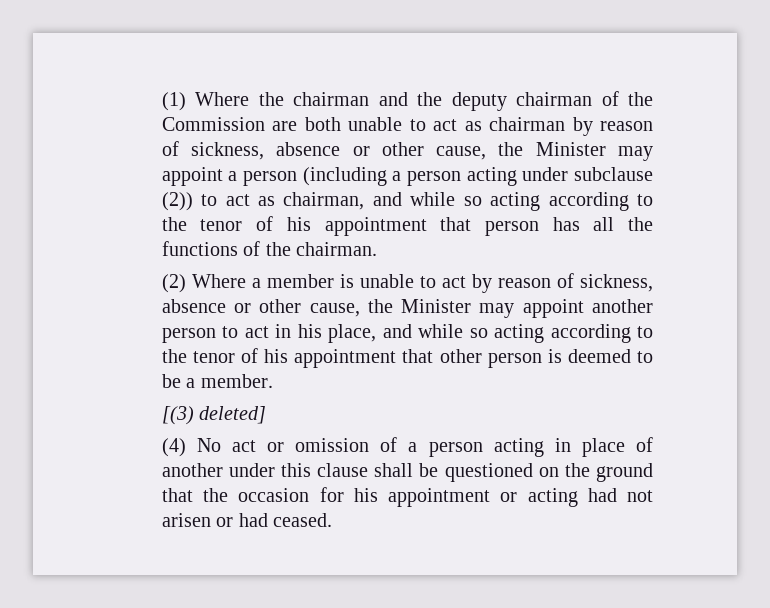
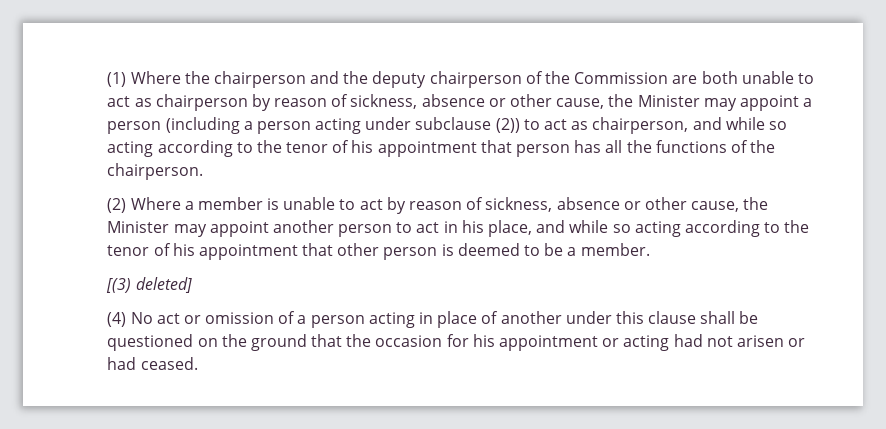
- (1) Where the chairman and the deputy chairman of the Commission are both unable to act as chairman by reason of sickness, absence or other cause, the Minister may appoint a person (including a person acting under subclause (2)) to act as chairman, and while so acting according to the tenor of his appointment that person has all the functions of the chairman.
+ (1) Where the chairperson and the deputy chairperson of the Commission are both unable to act as chairperson by reason of sickness, absence or other cause, the Minister may appoint a person (including a person acting under subclause (2)) to act as chairperson, and while so acting according to the tenor of his appointment that person has all the functions of the chairperson.

